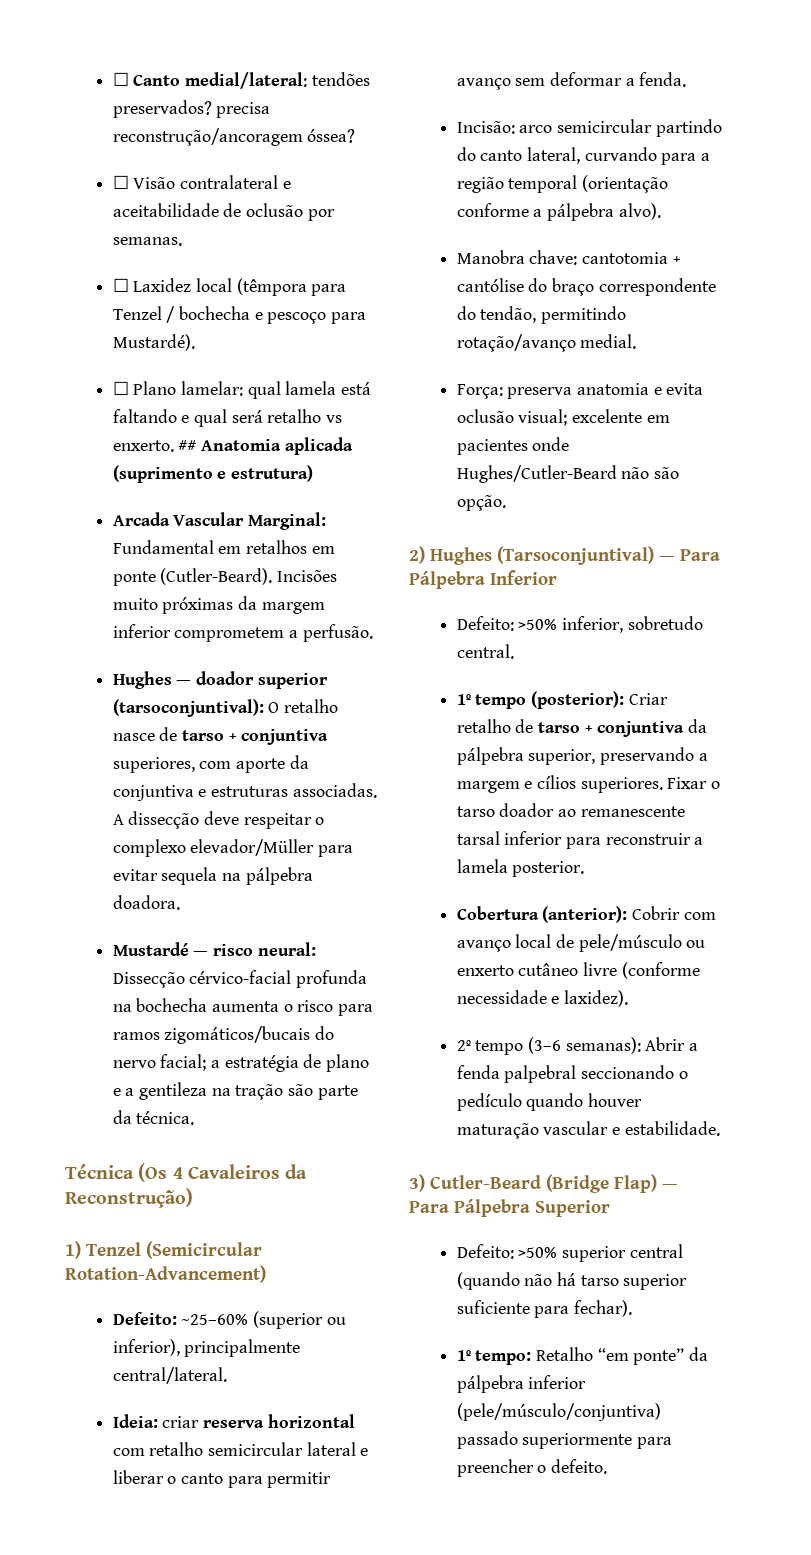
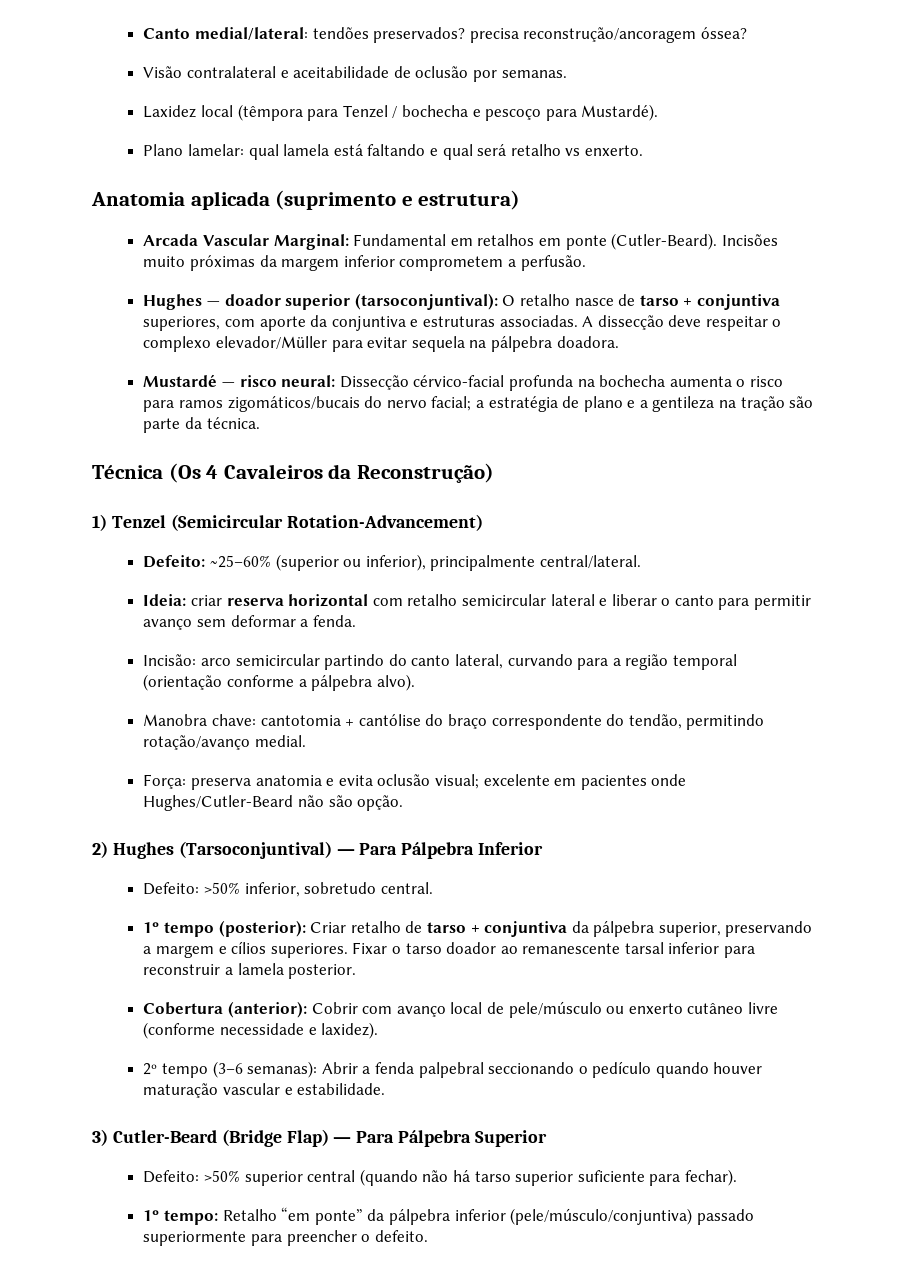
- ☐ Canto medial/lateral: tendões preservados? precisa reconstrução/ancoragem óssea?
+ Canto medial/lateral: tendões preservados? precisa reconstrução/ancoragem óssea?
- ☐ Visão contralateral e aceitabilidade de oclusão por semanas.
+ Visão contralateral e aceitabilidade de oclusão por semanas.
- ☐ Laxidez local (têmpora para Tenzel / bochecha e pescoço para Mustardé).
+ Laxidez local (têmpora para Tenzel / bochecha e pescoço para Mustardé).
- ☐ Plano lamelar: qual lamela está faltando e qual será retalho vs enxerto. ## Anatomia aplicada (suprimento e estrutura)
+ Plano lamelar: qual lamela está faltando e qual será retalho vs enxerto.
+ Anatomia aplicada (suprimento e estrutura)

